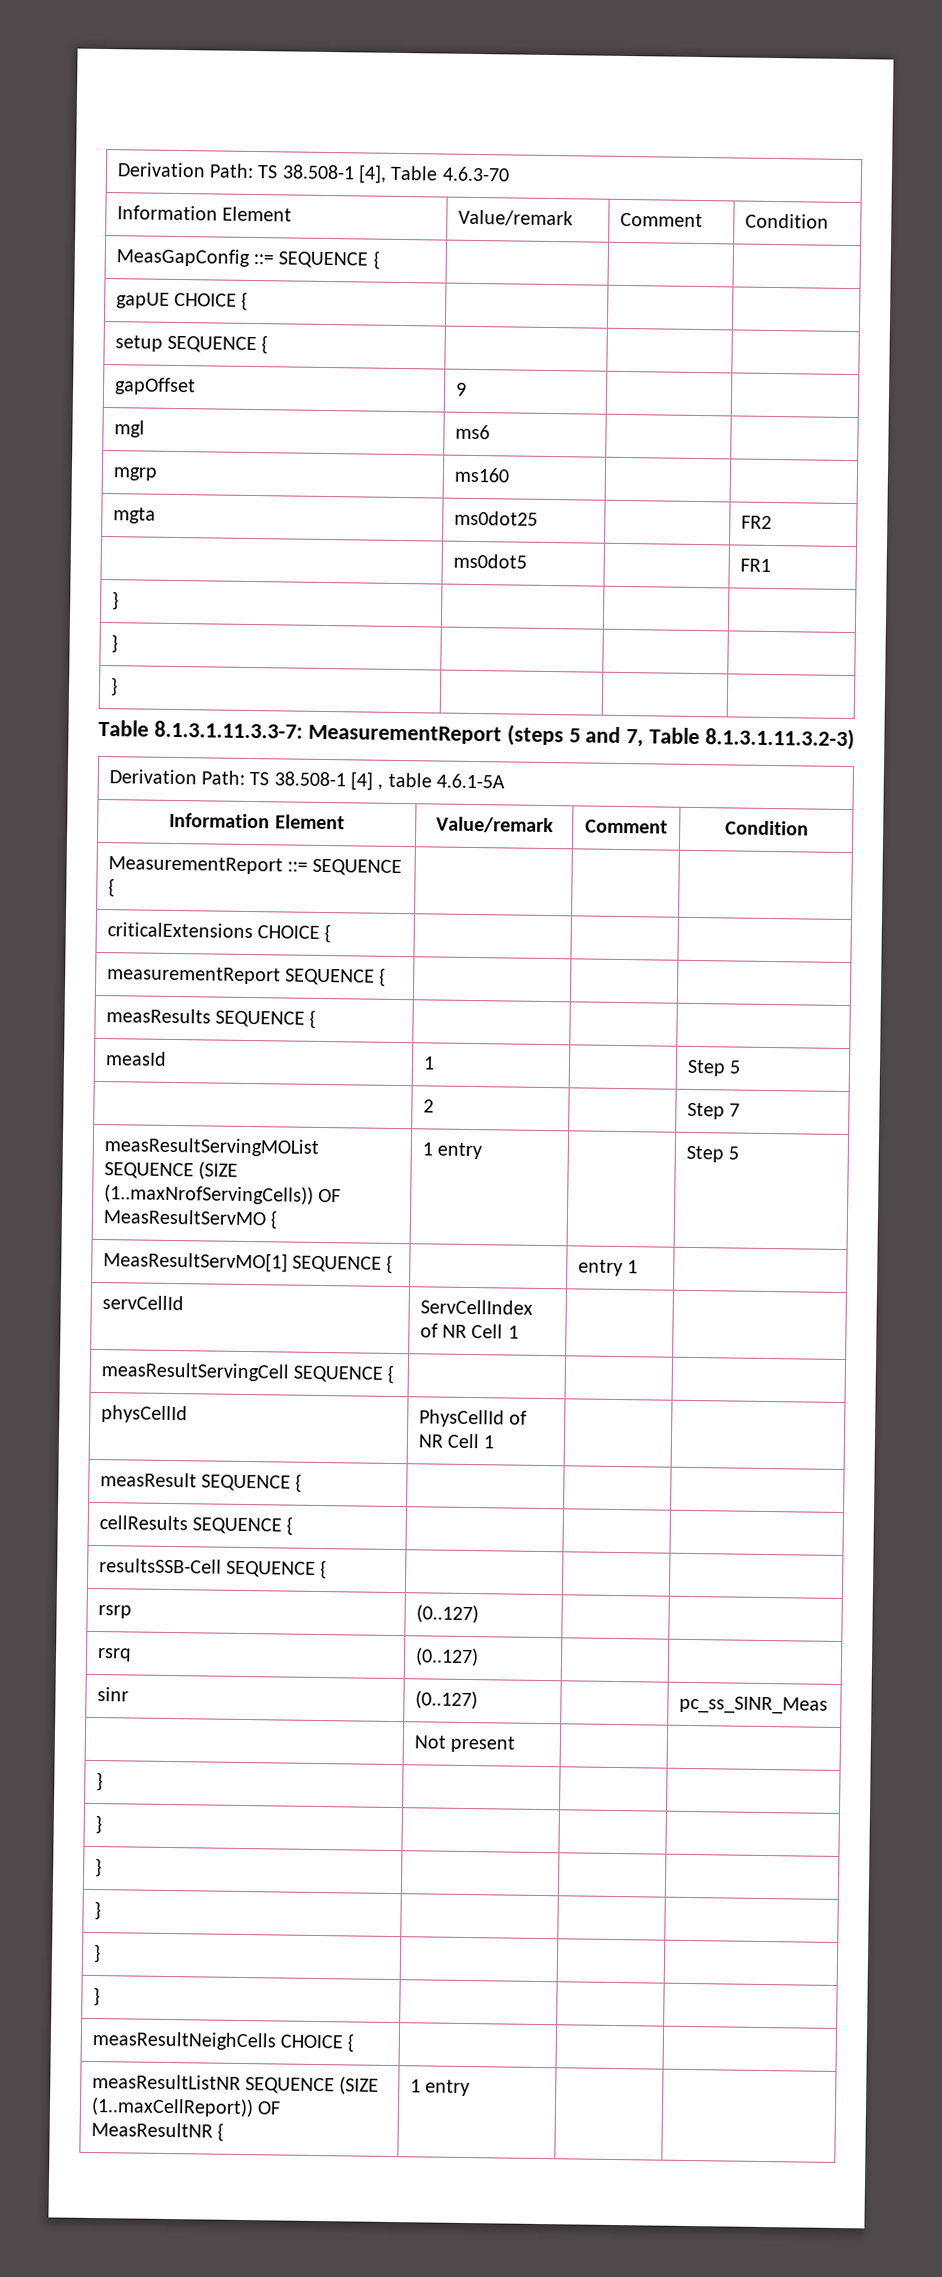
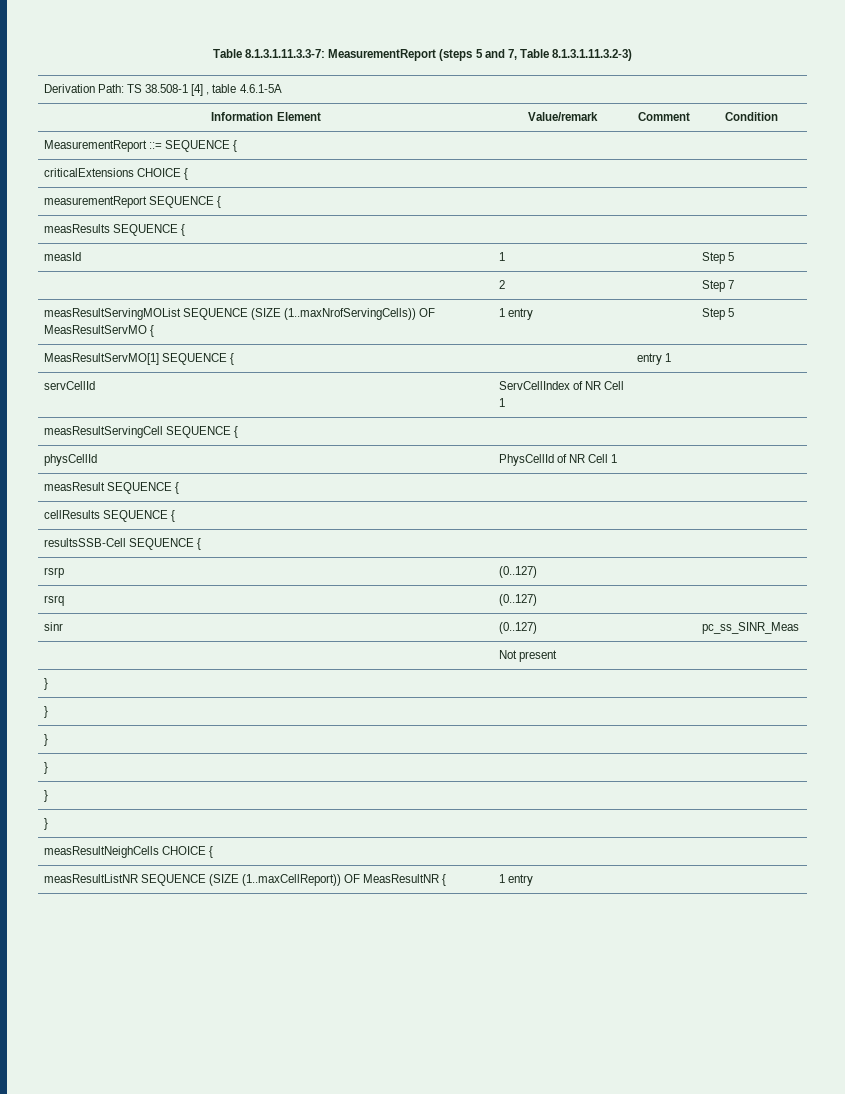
- Derivation Path: TS 38.508-1 [4], Table 4.6.3-70
- Information Element | Value/remark | Comment | Condition
- MeasGapConfig ::= SEQUENCE { | | |
- gapUE CHOICE { | | |
- setup SEQUENCE { | | |
- gapOffset | 9 | |
- mgl | ms6 | |
- mgrp | ms160 | |
- mgta | ms0dot25 | | FR2
- | ms0dot5 | | FR1
- } | | |
- } | | |
- } | | |

